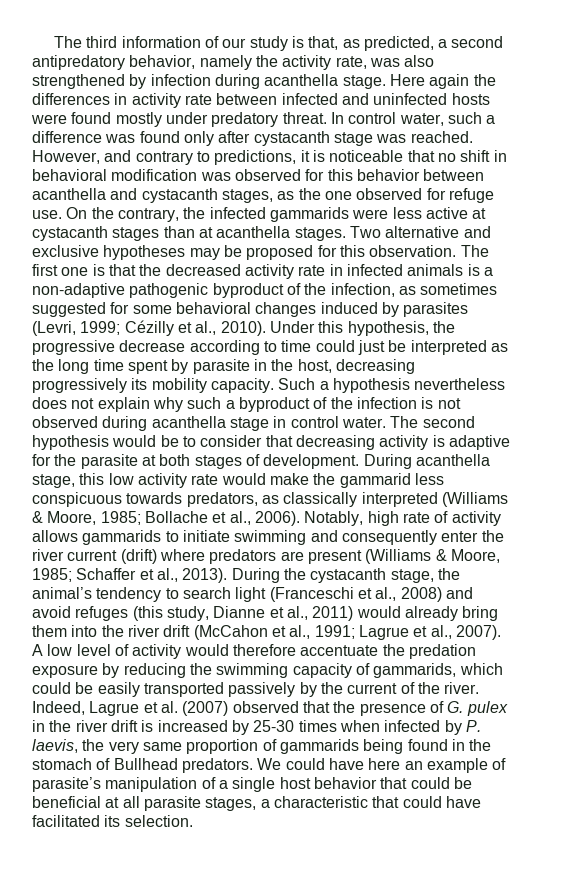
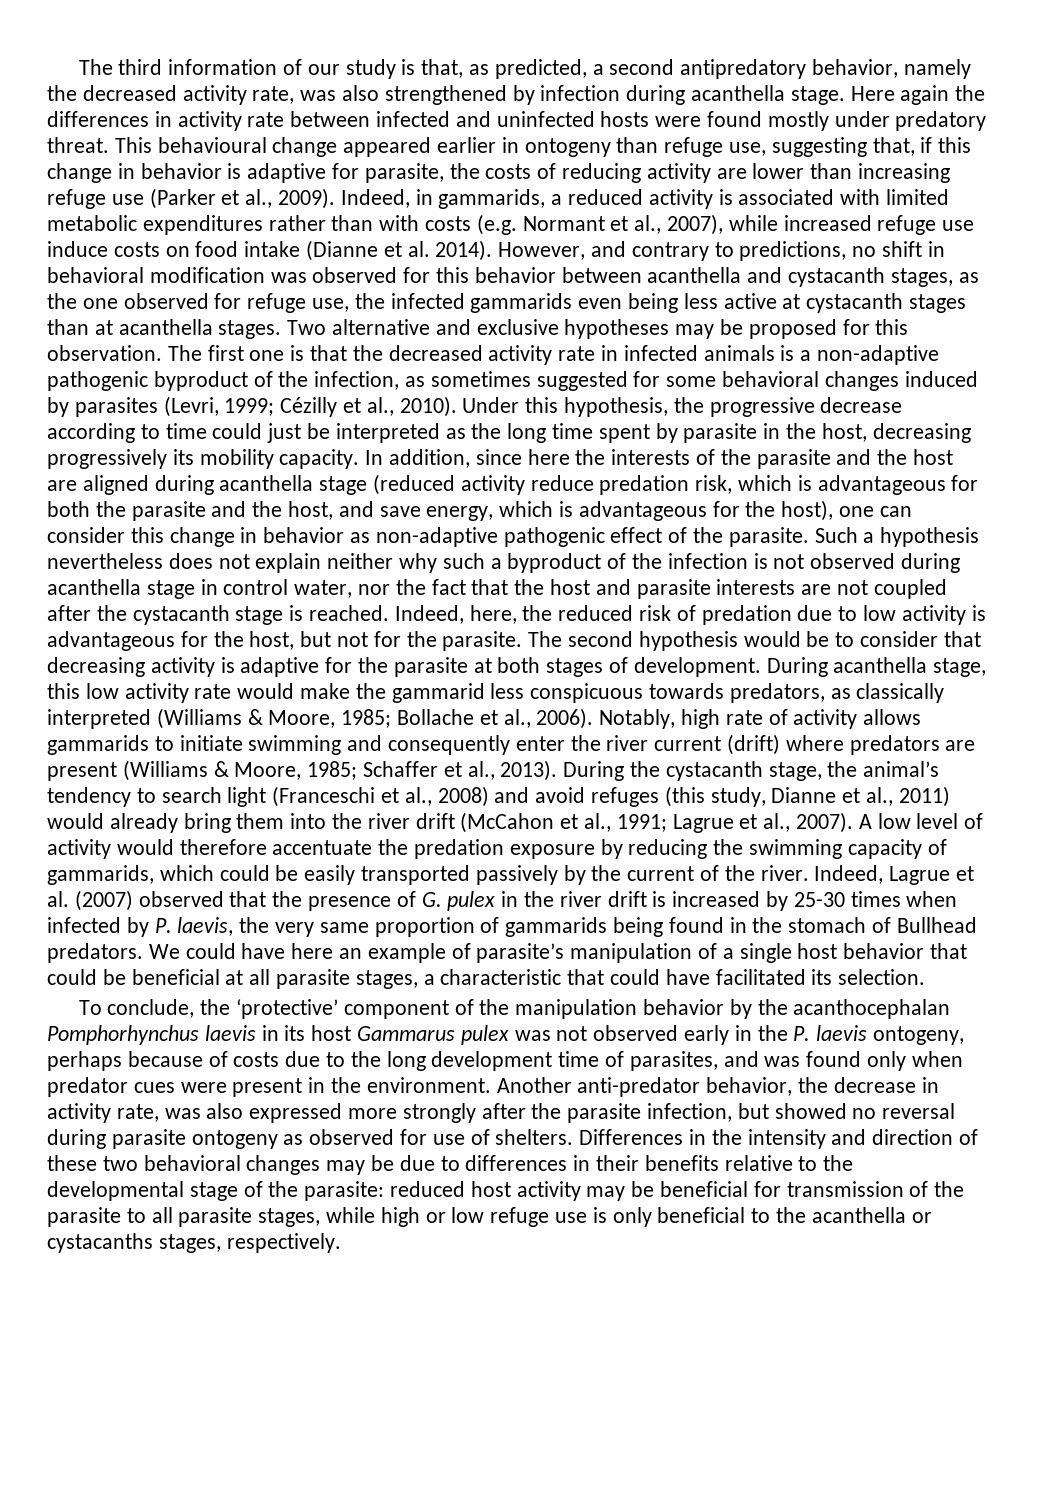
- The third information of our study is that, as predicted, a second antipredatory behavior, namely the activity rate, was also strengthened by infection during acanthella stage.
+ The third information of our study is that, as predicted, a second antipredatory behavior, namely the decreased activity rate, was also strengthened by infection during acanthella stage.
- In control water, such a difference was found only after cystacanth stage was reached.
+ This behavioural change appeared earlier in ontogeny than refuge use, suggesting that, if this change in behavior is adaptive for parasite, the costs of reducing activity are lower than increasing refuge use (Parker et al., 2009). Indeed, in gammarids, a reduced activity is associated with limited metabolic expenditures rather than with costs (e.g. Normant et al., 2007), while increased refuge use induce costs on food intake (Dianne et al. 2014).
- However, and contrary to predictions, it is noticeable that no shift in behavioral modification was observed for this behavior between acanthella and cystacanth stages, as the one observed for refuge use. On the contrary, the infected gammarids were less active at cystacanth stages than at acanthella stages.
+ However, and contrary to predictions, no shift in behavioral modification was observed for this behavior between acanthella and cystacanth stages, as the one observed for refuge use, the infected gammarids even being less active at cystacanth stages than at acanthella stages.
+ In addition, since here the interests of the parasite and the host are aligned during acanthella stage (reduced activity reduce predation risk, which is advantageous for both the parasite and the host, and save energy, which is advantageous for the host), one can consider this change in behavior as non-adaptive pathogenic effect of the parasite.
- Such a hypothesis nevertheless does not explain why such a byproduct of the infection is not observed during acanthella stage in control water.
+ Such a hypothesis nevertheless does not explain neither why such a byproduct of the infection is not observed during acanthella stage in control water, nor the fact that the host and parasite interests are not coupled after the cystacanth stage is reached. Indeed, here, the reduced risk of predation due to low activity is advantageous for the host, but not for the parasite.
+ To conclude, the ‘protective’ component of the manipulation behavior by the acanthocephalan Pomphorhynchus laevis in its host Gammarus pulex was not observed early in the P. laevis ontogeny, perhaps because of costs due to the long development time of parasites, and was found only when predator cues were present in the environment. Another anti-predator behavior, the decrease in activity rate, was also expressed more strongly after the parasite infection, but showed no reversal during parasite ontogeny as observed for use of shelters. Differences in the intensity and direction of these two behavioral changes may be due to differences in their benefits relative to the developmental stage of the parasite: reduced host activity may be beneficial for transmission of the parasite to all parasite stages, while high or low refuge use is only beneficial to the acanthella or cystacanths stages, respectively.

